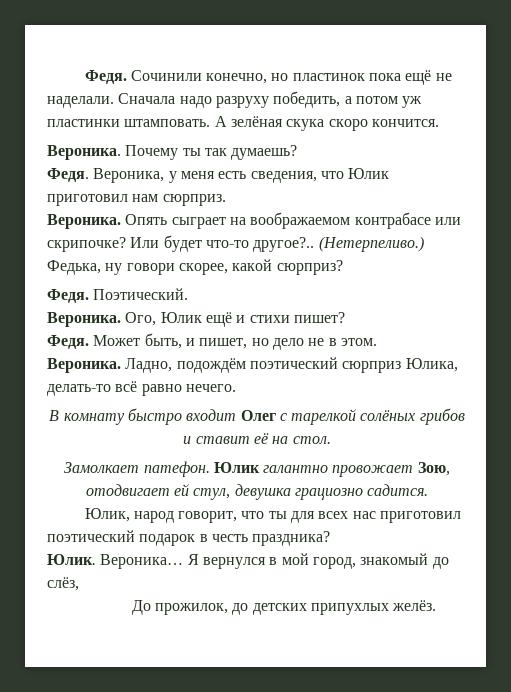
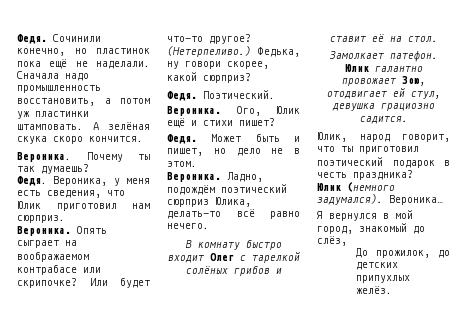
- Сначала надо разруху победить, а потом уж пластинки штамповать.
+ Сначала надо промышленность восстановить, а потом уж пластинки штамповать.
- Или будет что-то другое?..
+ Или будет что-то другое?
- Может быть, и пишет, но дело не в этом.
+ Может быть и пишет, но дело не в этом.
- Юлик, народ говорит, что ты для всех нас приготовил поэтический подарок в честь праздника?
+ Юлик, народ говорит, что ты приготовил поэтический подарок в честь праздника?
- Юлик.
+ Юлик (немного задумался).
- Вероника… Я вернулся в мой город, знакомый до слёз,
+ Вероника…
+ Я вернулся в мой город, знакомый до слёз,

